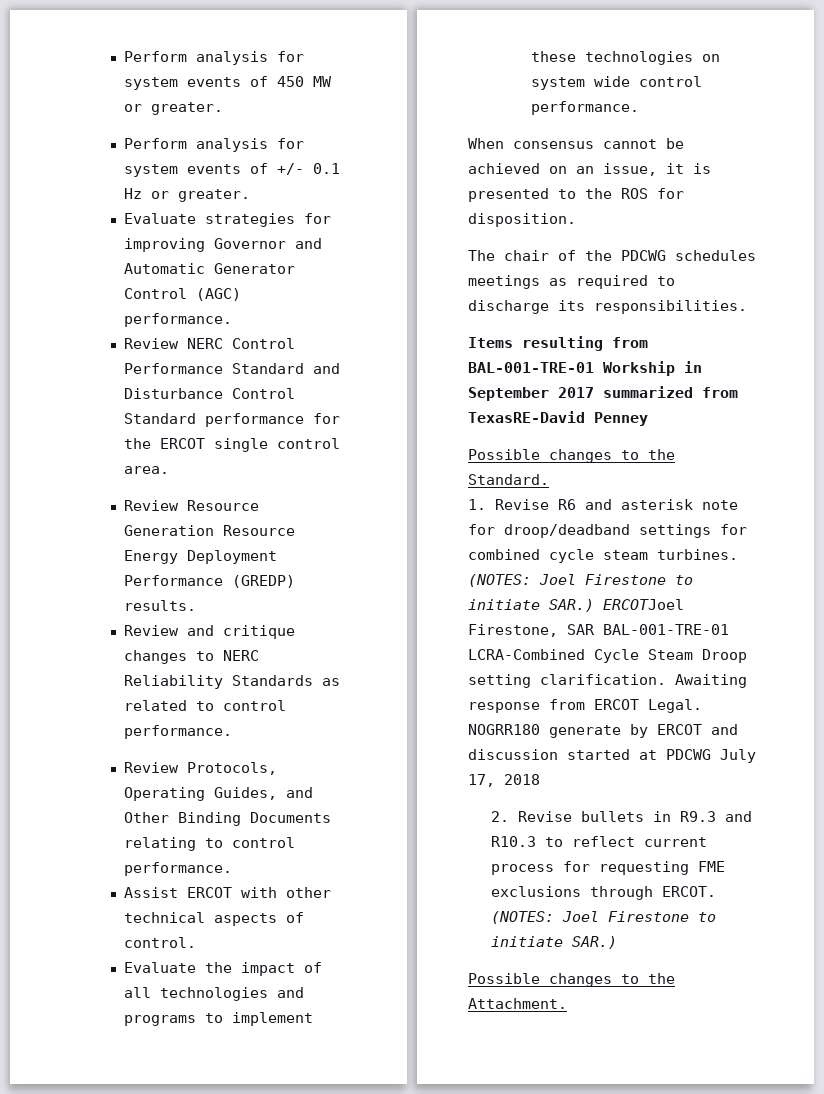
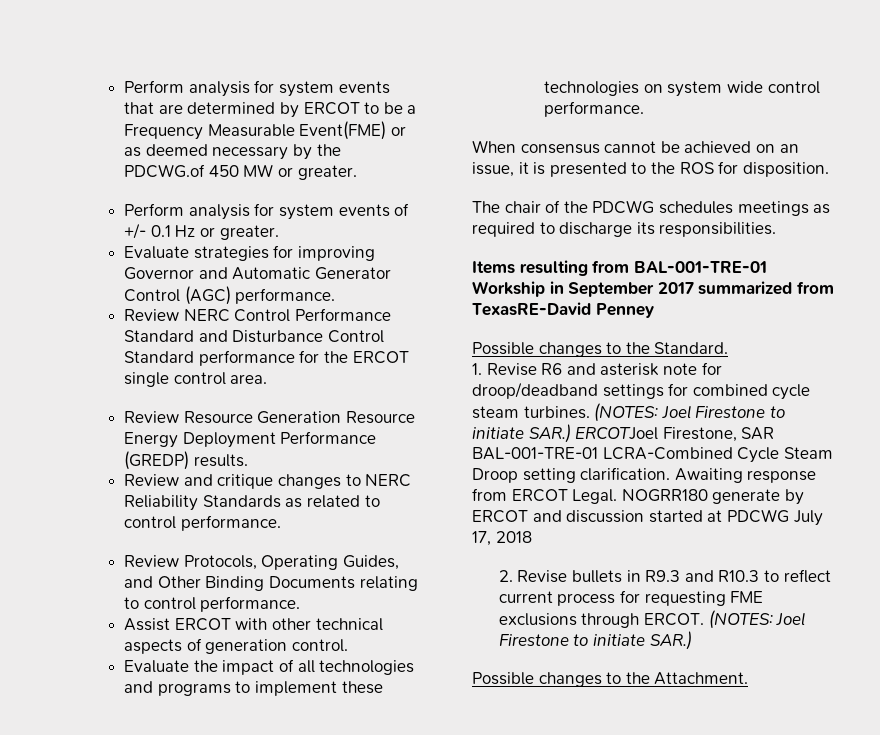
- Perform analysis for system events of 450 MW or greater.
+ Perform analysis for system events that are determined by ERCOT to be a Frequency Measurable Event(FME) or as deemed necessary by the PDCWG.of 450 MW or greater.
- Assist ERCOT with other technical aspects of control.
+ Assist ERCOT with other technical aspects of generation control.

